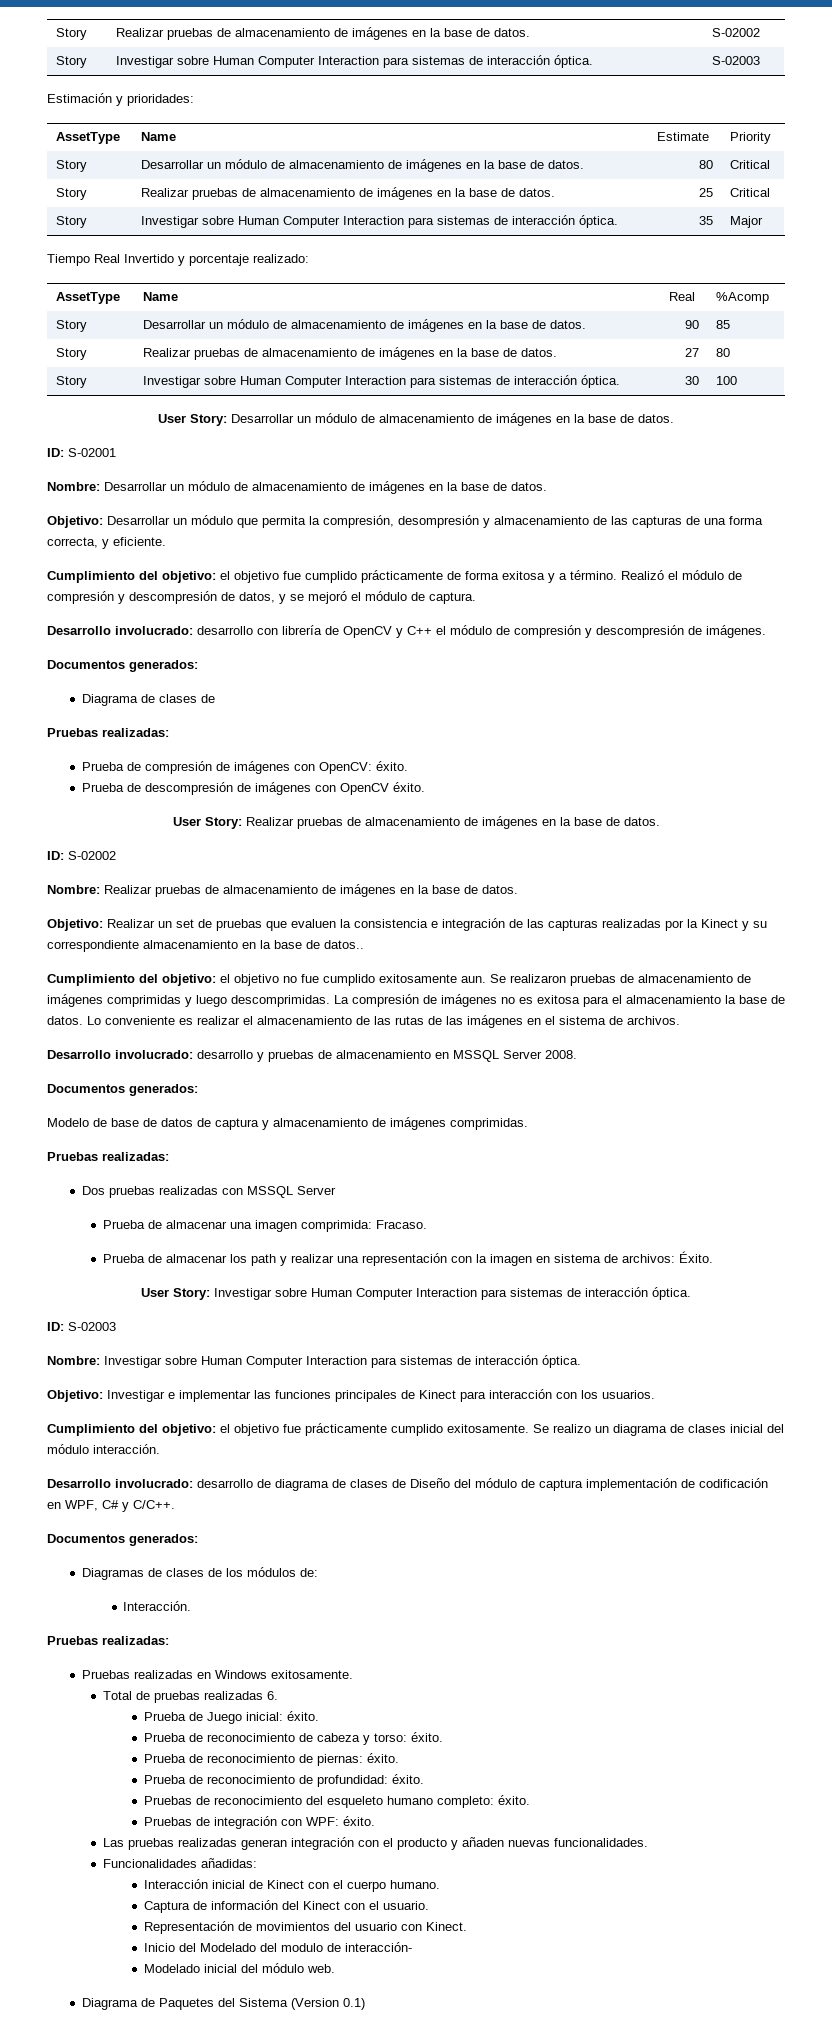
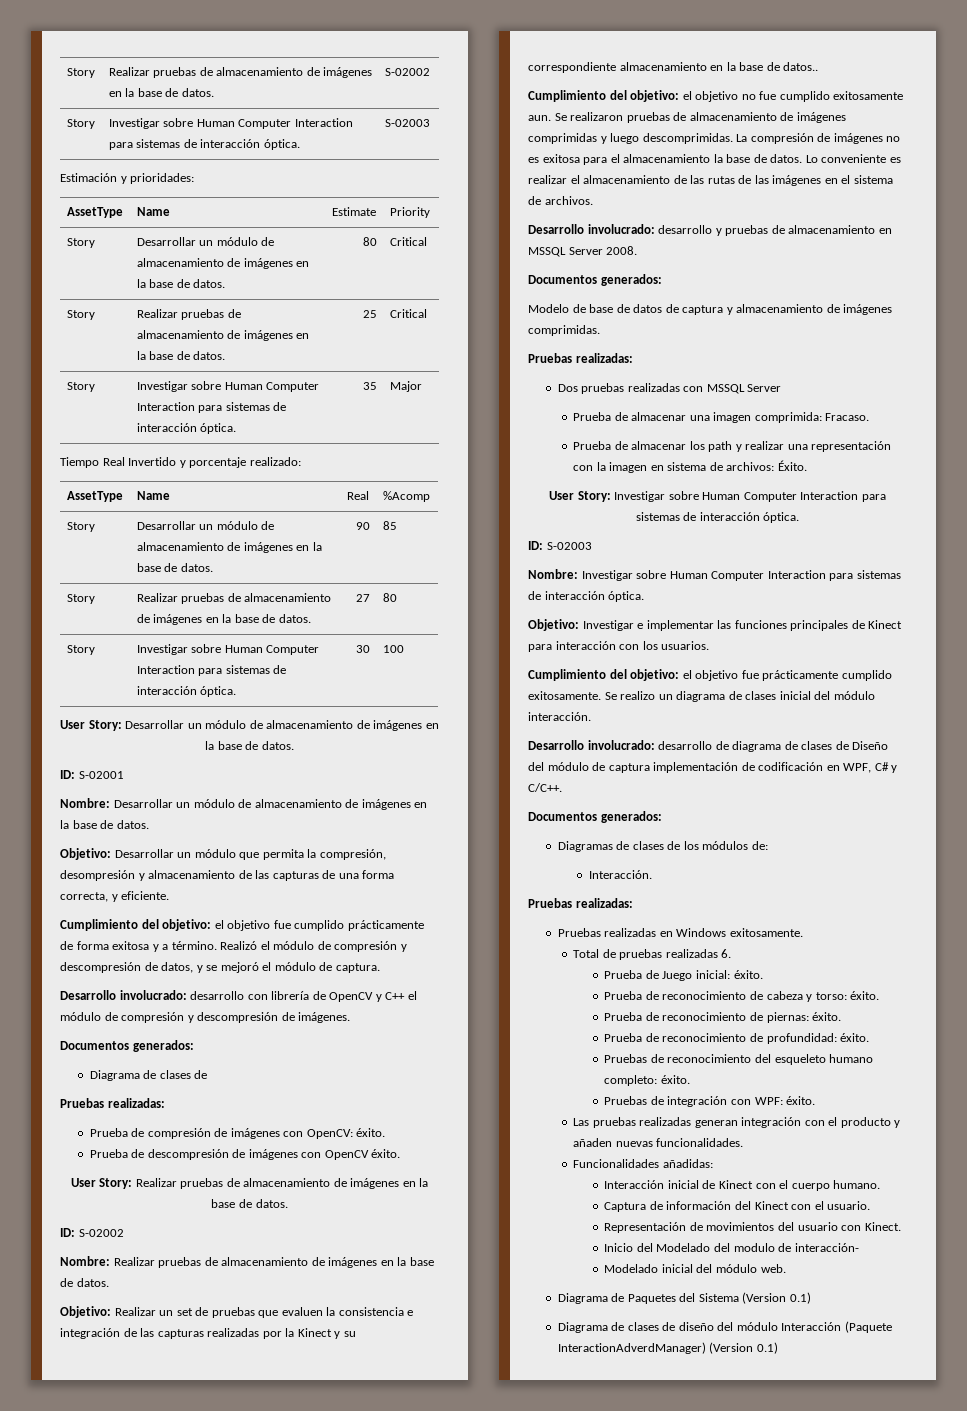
+ Diagrama de clases de diseño del módulo Interacción (Paquete InteractionAdverdManager) (Version 0.1)

